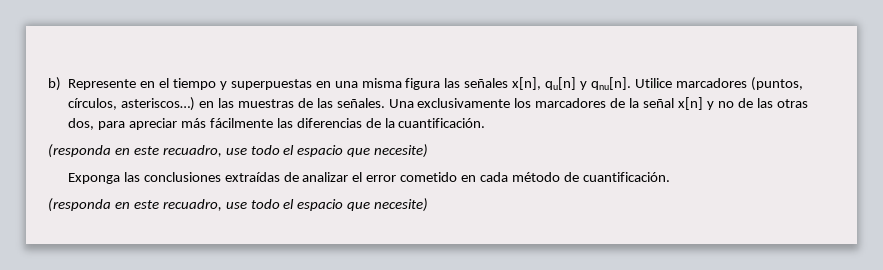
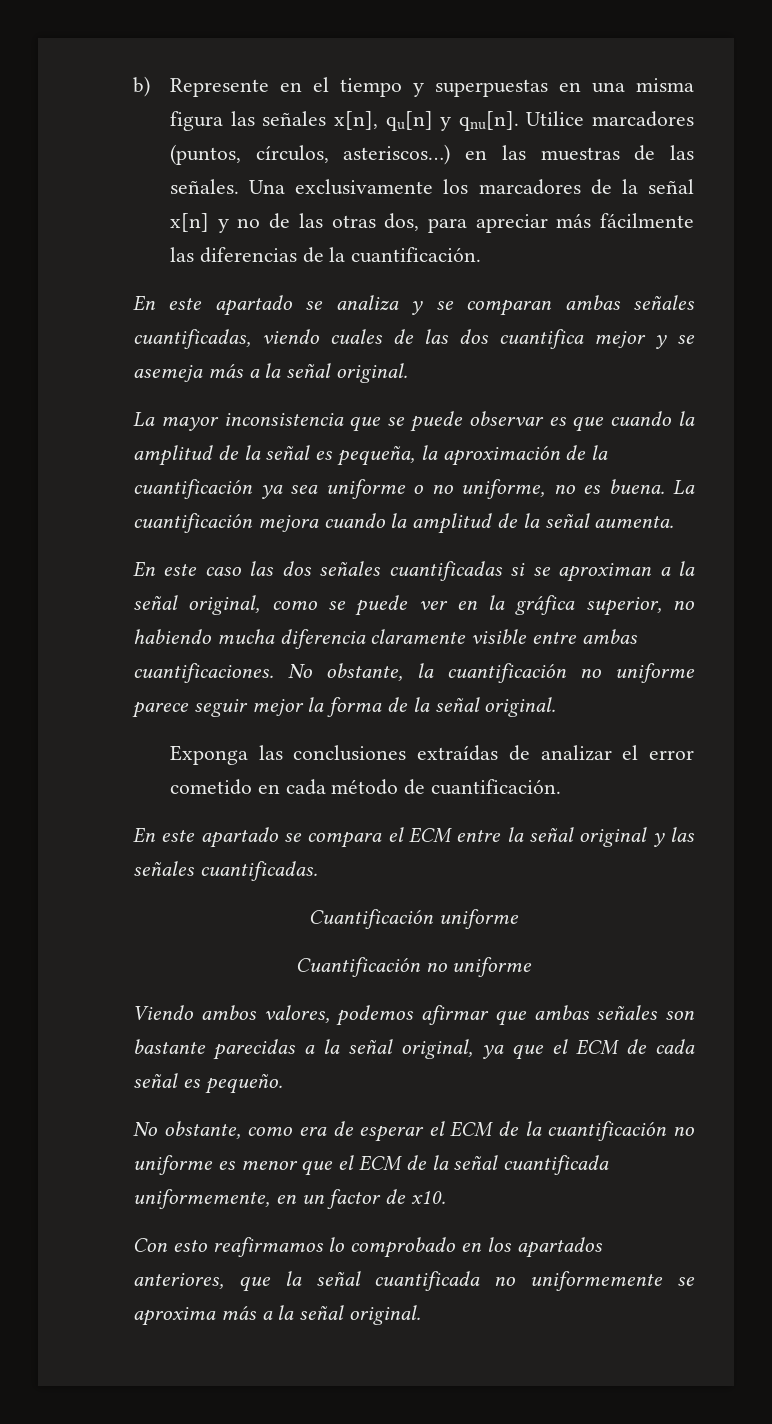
  Una exclusivamente los marcadores de la señal x[n] y no de las otras dos, para apreciar más fácilmente las diferencias de la cuantificación.
- (responda en este recuadro, use todo el espacio que necesite)
+ En este apartado se analiza y se comparan ambas señales cuantificadas, viendo cuales de las dos cuantifica mejor y se asemeja más a la señal original.
+ La mayor inconsistencia que se puede observar es que cuando la amplitud de la señal es pequeña, la aproximación de la cuantificación ya sea uniforme o no uniforme, no es buena. La cuantificación mejora cuando la amplitud de la señal aumenta.
+ En este caso las dos señales cuantificadas si se aproximan a la señal original, como se puede ver en la gráfica superior, no habiendo mucha diferencia claramente visible entre ambas cuantificaciones. No obstante, la cuantificación no uniforme parece seguir mejor la forma de la señal original.
  Exponga las conclusiones extraídas de analizar el error cometido en cada método de cuantificación.
- (responda en este recuadro, use todo el espacio que necesite)
+ En este apartado se compara el ECM entre la señal original y las señales cuantificadas.
+ Cuantificación uniforme
+ Cuantificación no uniforme
+ Viendo ambos valores, podemos afirmar que ambas señales son bastante parecidas a la señal original, ya que el ECM de cada señal es pequeño.
+ No obstante, como era de esperar el ECM de la cuantificación no uniforme es menor que el ECM de la señal cuantificada uniformemente, en un factor de x10.
+ Con esto reafirmamos lo comprobado en los apartados anteriores, que la señal cuantificada no uniformemente se aproxima más a la señal original.

